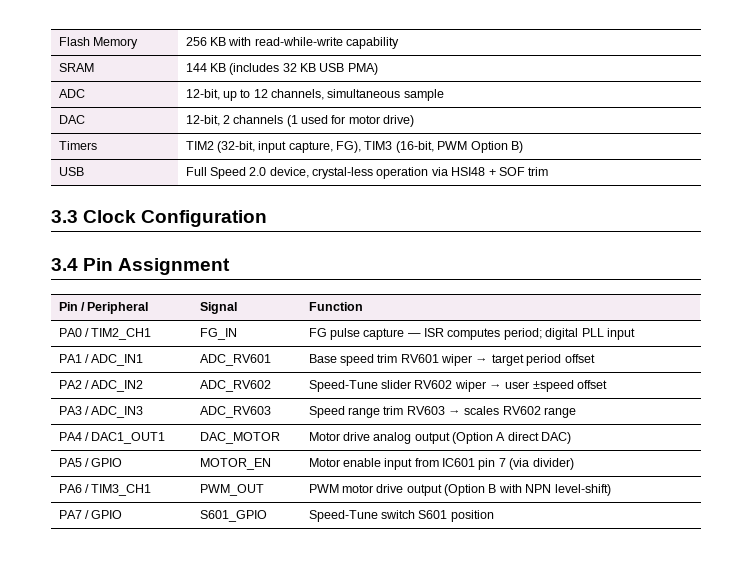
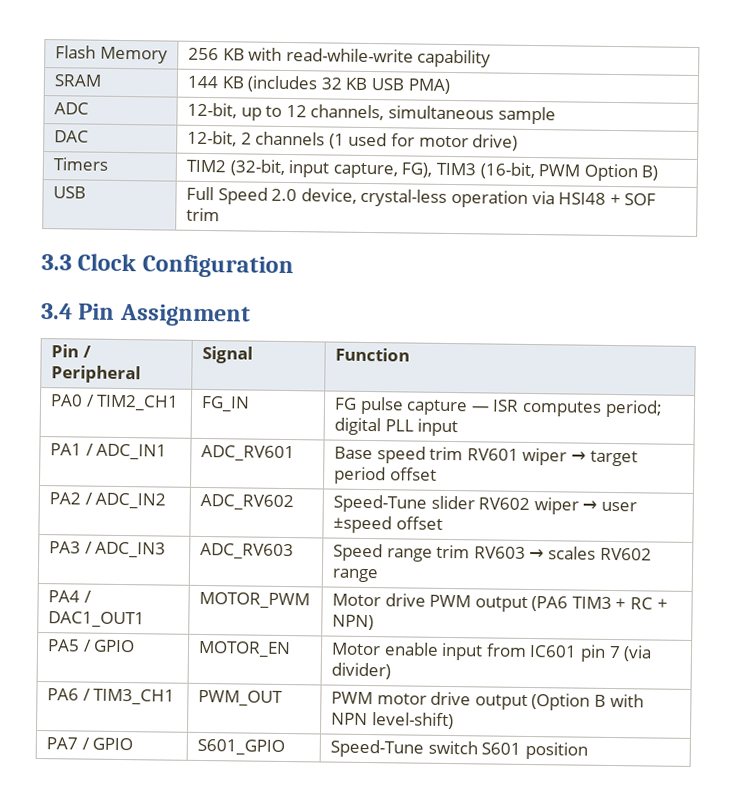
- PA4 / DAC1_OUT1 | DAC_MOTOR | Motor drive analog output (Option A direct DAC)
+ PA4 / DAC1_OUT1 | MOTOR_PWM | Motor drive PWM output (PA6 TIM3 + RC + NPN)

